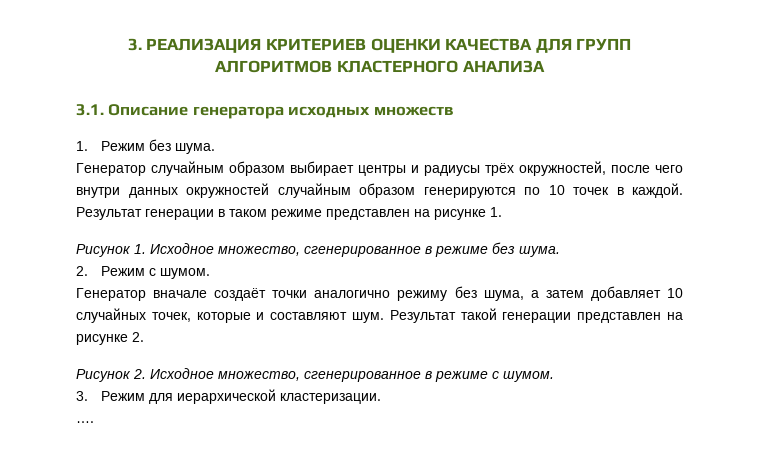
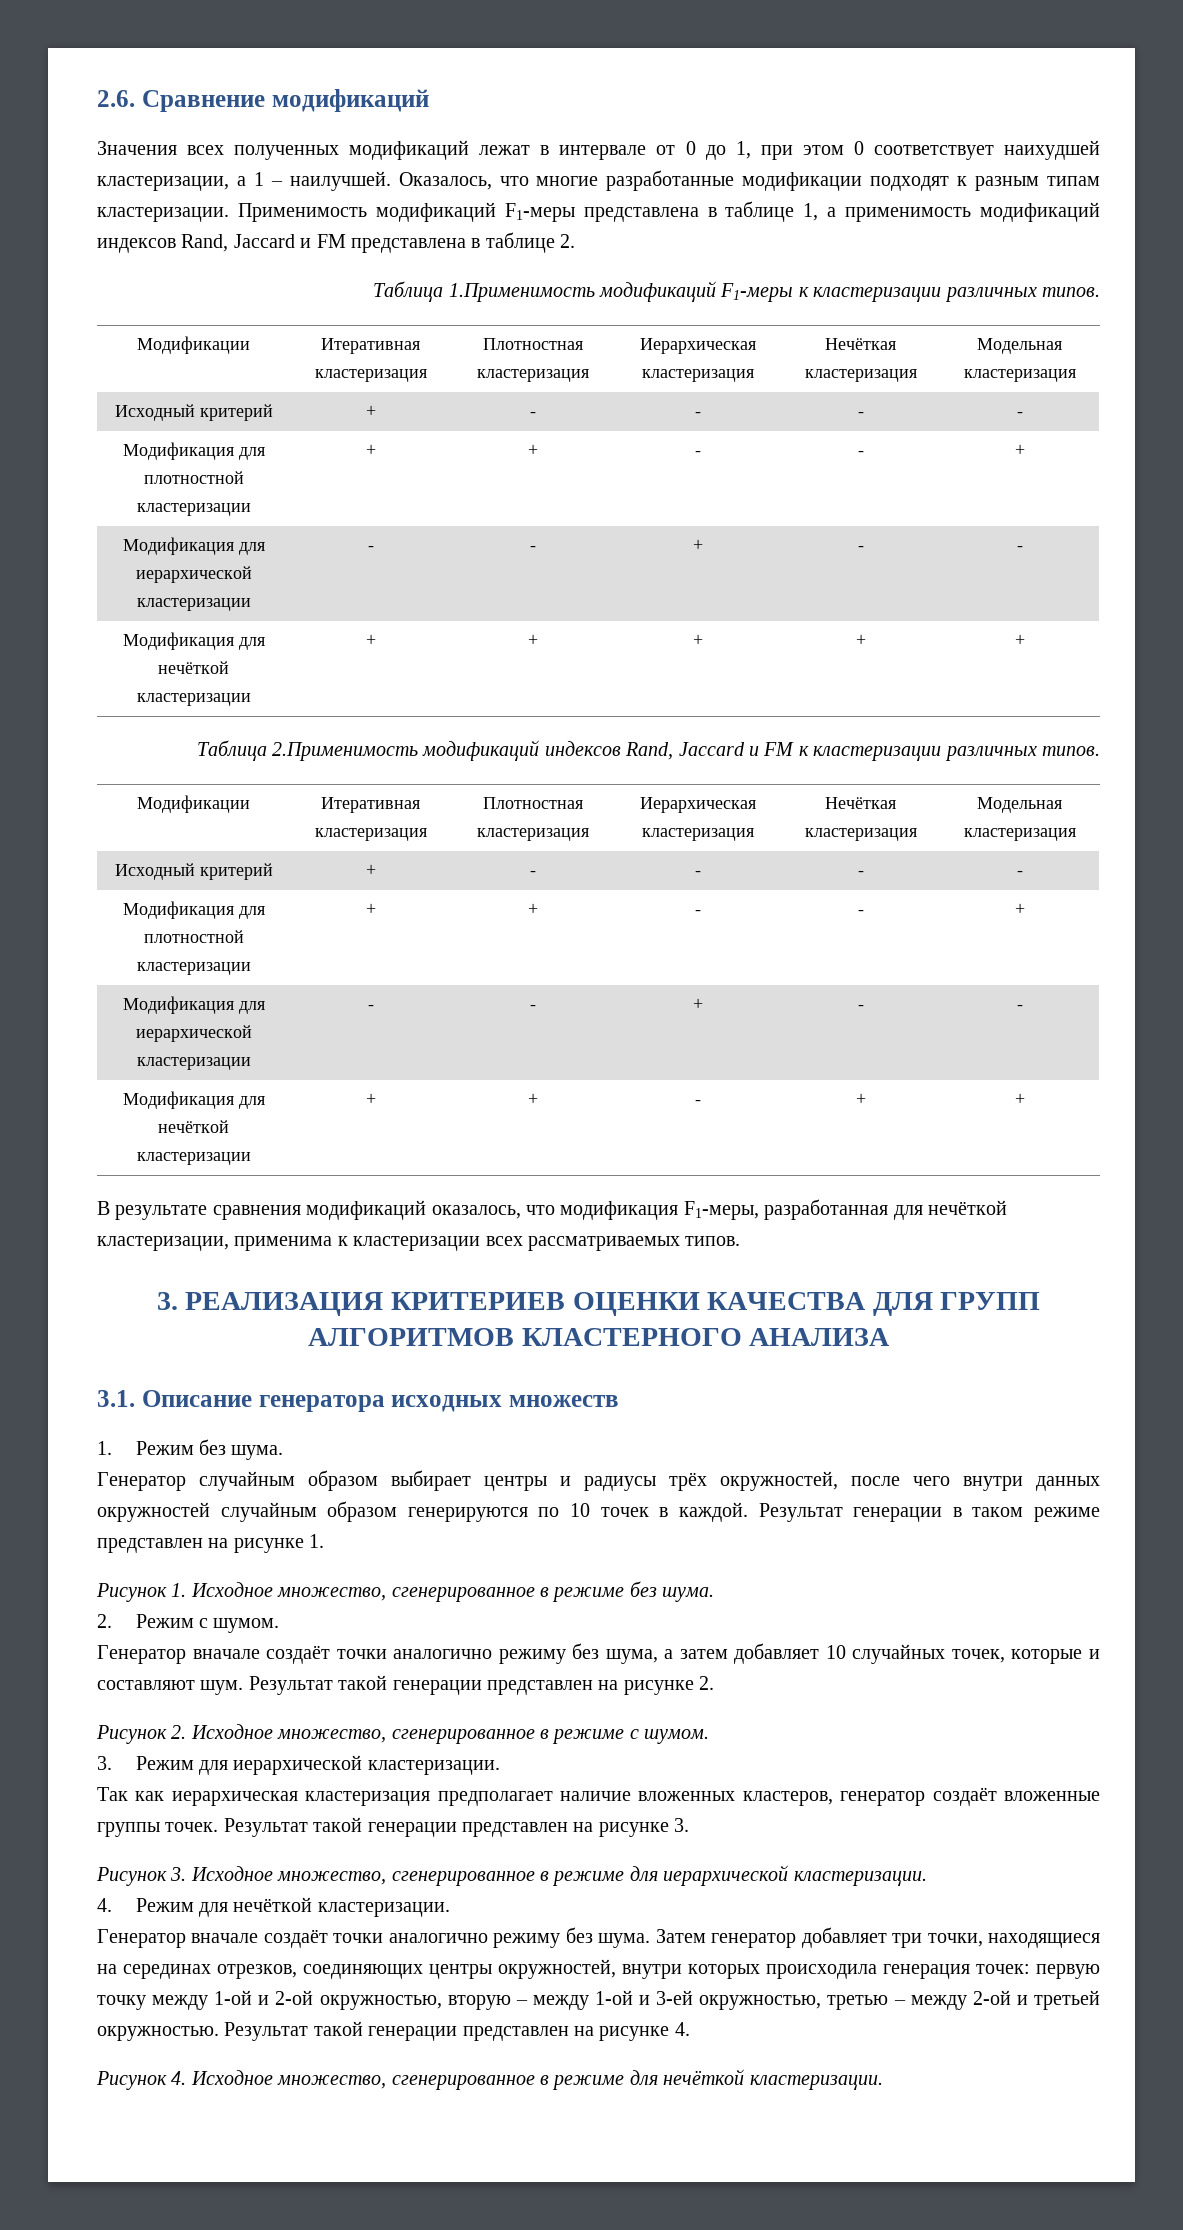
+ 2.6. Сравнение модификаций
+ Значения всех полученных модификаций лежат в интервале от 0 до 1, при этом 0 соответствует наихудшей кластеризации, а 1 – наилучшей. Оказалось, что многие разработанные модификации подходят к разным типам кластеризации. Применимость модификаций F1-меры представлена в таблице 1, а применимость модификаций индексов Rand, Jaccard и FM представлена в таблице 2.
+ Таблица 1.Применимость модификаций F1-меры к кластеризации различных типов.
+ Модификации | Итеративная кластеризация | Плотностная кластеризация | Иерархическая кластеризация | Нечёткая кластеризация | Модельная кластеризация
+ Исходный критерий | + | - | - | - | -
+ Модификация для плотностной кластеризации | + | + | - | - | +
+ Модификация для иерархической кластеризации | - | - | + | - | -
+ Модификация для нечёткой кластеризации | + | + | + | + | +
+ Таблица 2.Применимость модификаций индексов Rand, Jaccard и FM к кластеризации различных типов.
+ Модификации | Итеративная кластеризация | Плотностная кластеризация | Иерархическая кластеризация | Нечёткая кластеризация | Модельная кластеризация
+ Исходный критерий | + | - | - | - | -
+ Модификация для плотностной кластеризации | + | + | - | - | +
+ Модификация для иерархической кластеризации | - | - | + | - | -
+ Модификация для нечёткой кластеризации | + | + | - | + | +
+ В результате сравнения модификаций оказалось, что модификация F1-меры, разработанная для нечёткой кластеризации, применима к кластеризации всех рассматриваемых типов.
- ….
+ Так как иерархическая кластеризация предполагает наличие вложенных кластеров, генератор создаёт вложенные группы точек. Результат такой генерации представлен на рисунке 3.
+ Рисунок 3. Исходное множество, сгенерированное в режиме для иерархической кластеризации.
+ 4. Режим для нечёткой кластеризации.
+ Генератор вначале создаёт точки аналогично режиму без шума. Затем генератор добавляет три точки, находящиеся на серединах отрезков, соединяющих центры окружностей, внутри которых происходила генерация точек: первую точку между 1-ой и 2-ой окружностью, вторую – между 1-ой и 3-ей окружностью, третью – между 2-ой и третьей окружностью. Результат такой генерации представлен на рисунке 4.
+ Рисунок 4. Исходное множество, сгенерированное в режиме для нечёткой кластеризации.

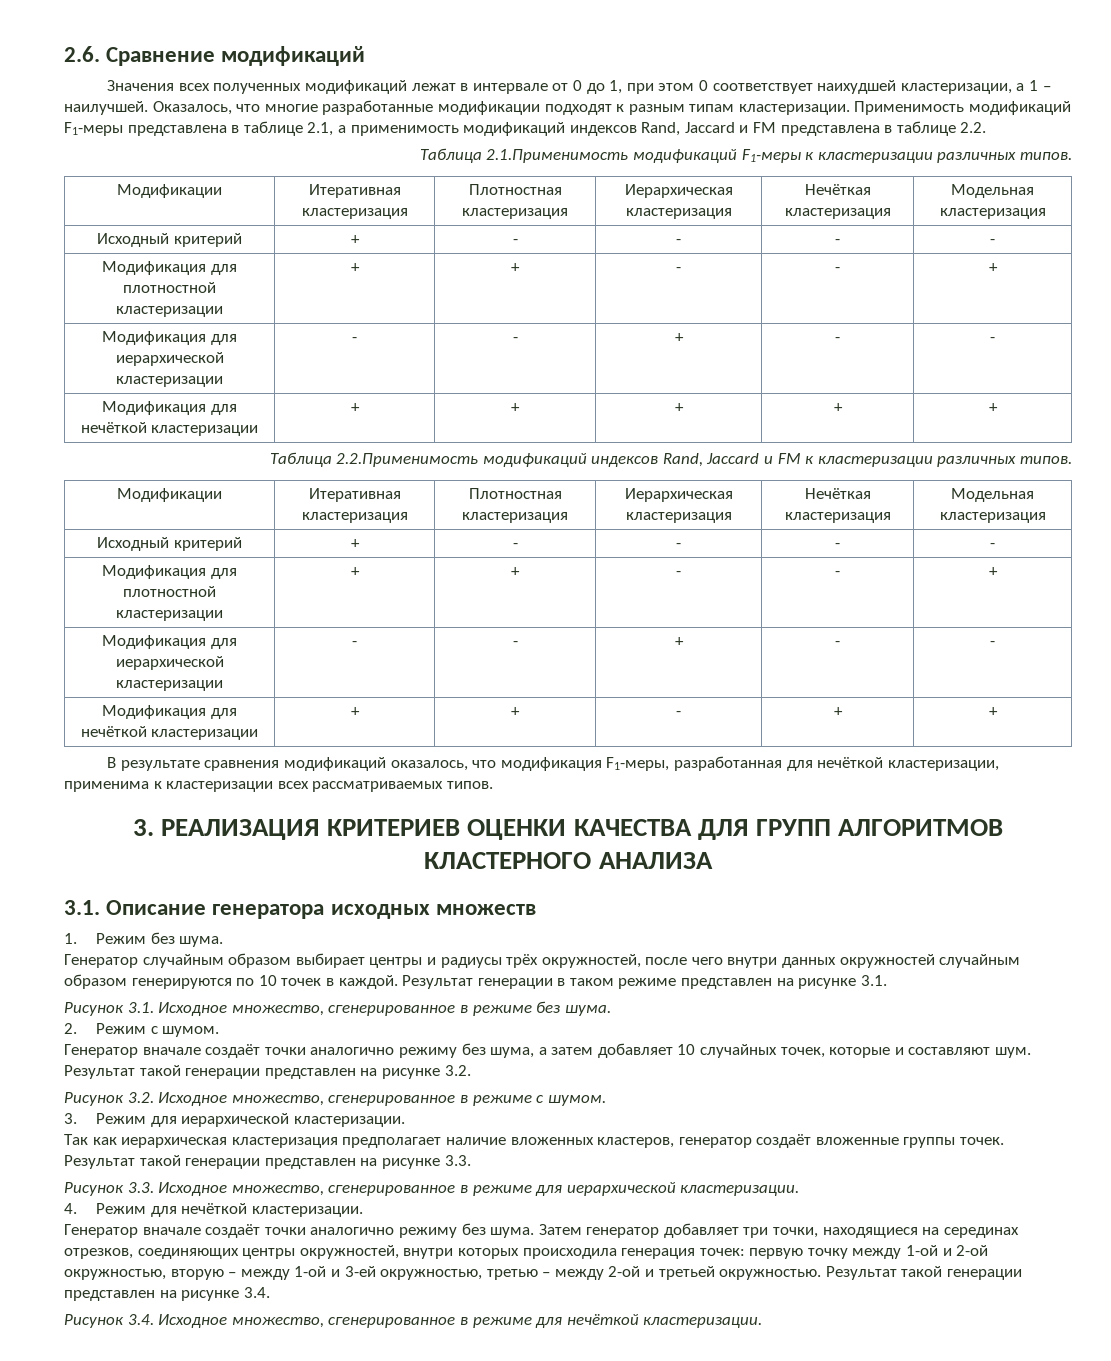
- Применимость модификаций F1-меры представлена в таблице 1, а применимость модификаций индексов Rand, Jaccard и FM представлена в таблице 2.
- Таблица 1.Применимость модификаций F1-меры к кластеризации различных типов.
+ Применимость модификаций F1-меры представлена в таблице 2.1, а применимость модификаций индексов Rand, Jaccard и FM представлена в таблице 2.2.
+ Таблица 2.1.Применимость модификаций F1-меры к кластеризации различных типов.
- Таблица 2.Применимость модификаций индексов Rand, Jaccard и FM к кластеризации различных типов.
+ Таблица 2.2.Применимость модификаций индексов Rand, Jaccard и FM к кластеризации различных типов.
- Результат генерации в таком режиме представлен на рисунке 1.
- Рисунок 1. Исходное множество, сгенерированное в режиме без шума.
+ Результат генерации в таком режиме представлен на рисунке 3.1.
+ Рисунок 3.1. Исходное множество, сгенерированное в режиме без шума.
- Результат такой генерации представлен на рисунке 2.
- Рисунок 2. Исходное множество, сгенерированное в режиме с шумом.
+ Результат такой генерации представлен на рисунке 3.2.
+ Рисунок 3.2. Исходное множество, сгенерированное в режиме с шумом.
- Результат такой генерации представлен на рисунке 3.
- Рисунок 3. Исходное множество, сгенерированное в режиме для иерархической кластеризации.
+ Результат такой генерации представлен на рисунке 3.3.
+ Рисунок 3.3. Исходное множество, сгенерированное в режиме для иерархической кластеризации.
- Результат такой генерации представлен на рисунке 4.
- Рисунок 4. Исходное множество, сгенерированное в режиме для нечёткой кластеризации.
+ Результат такой генерации представлен на рисунке 3.4.
+ Рисунок 3.4. Исходное множество, сгенерированное в режиме для нечёткой кластеризации.

